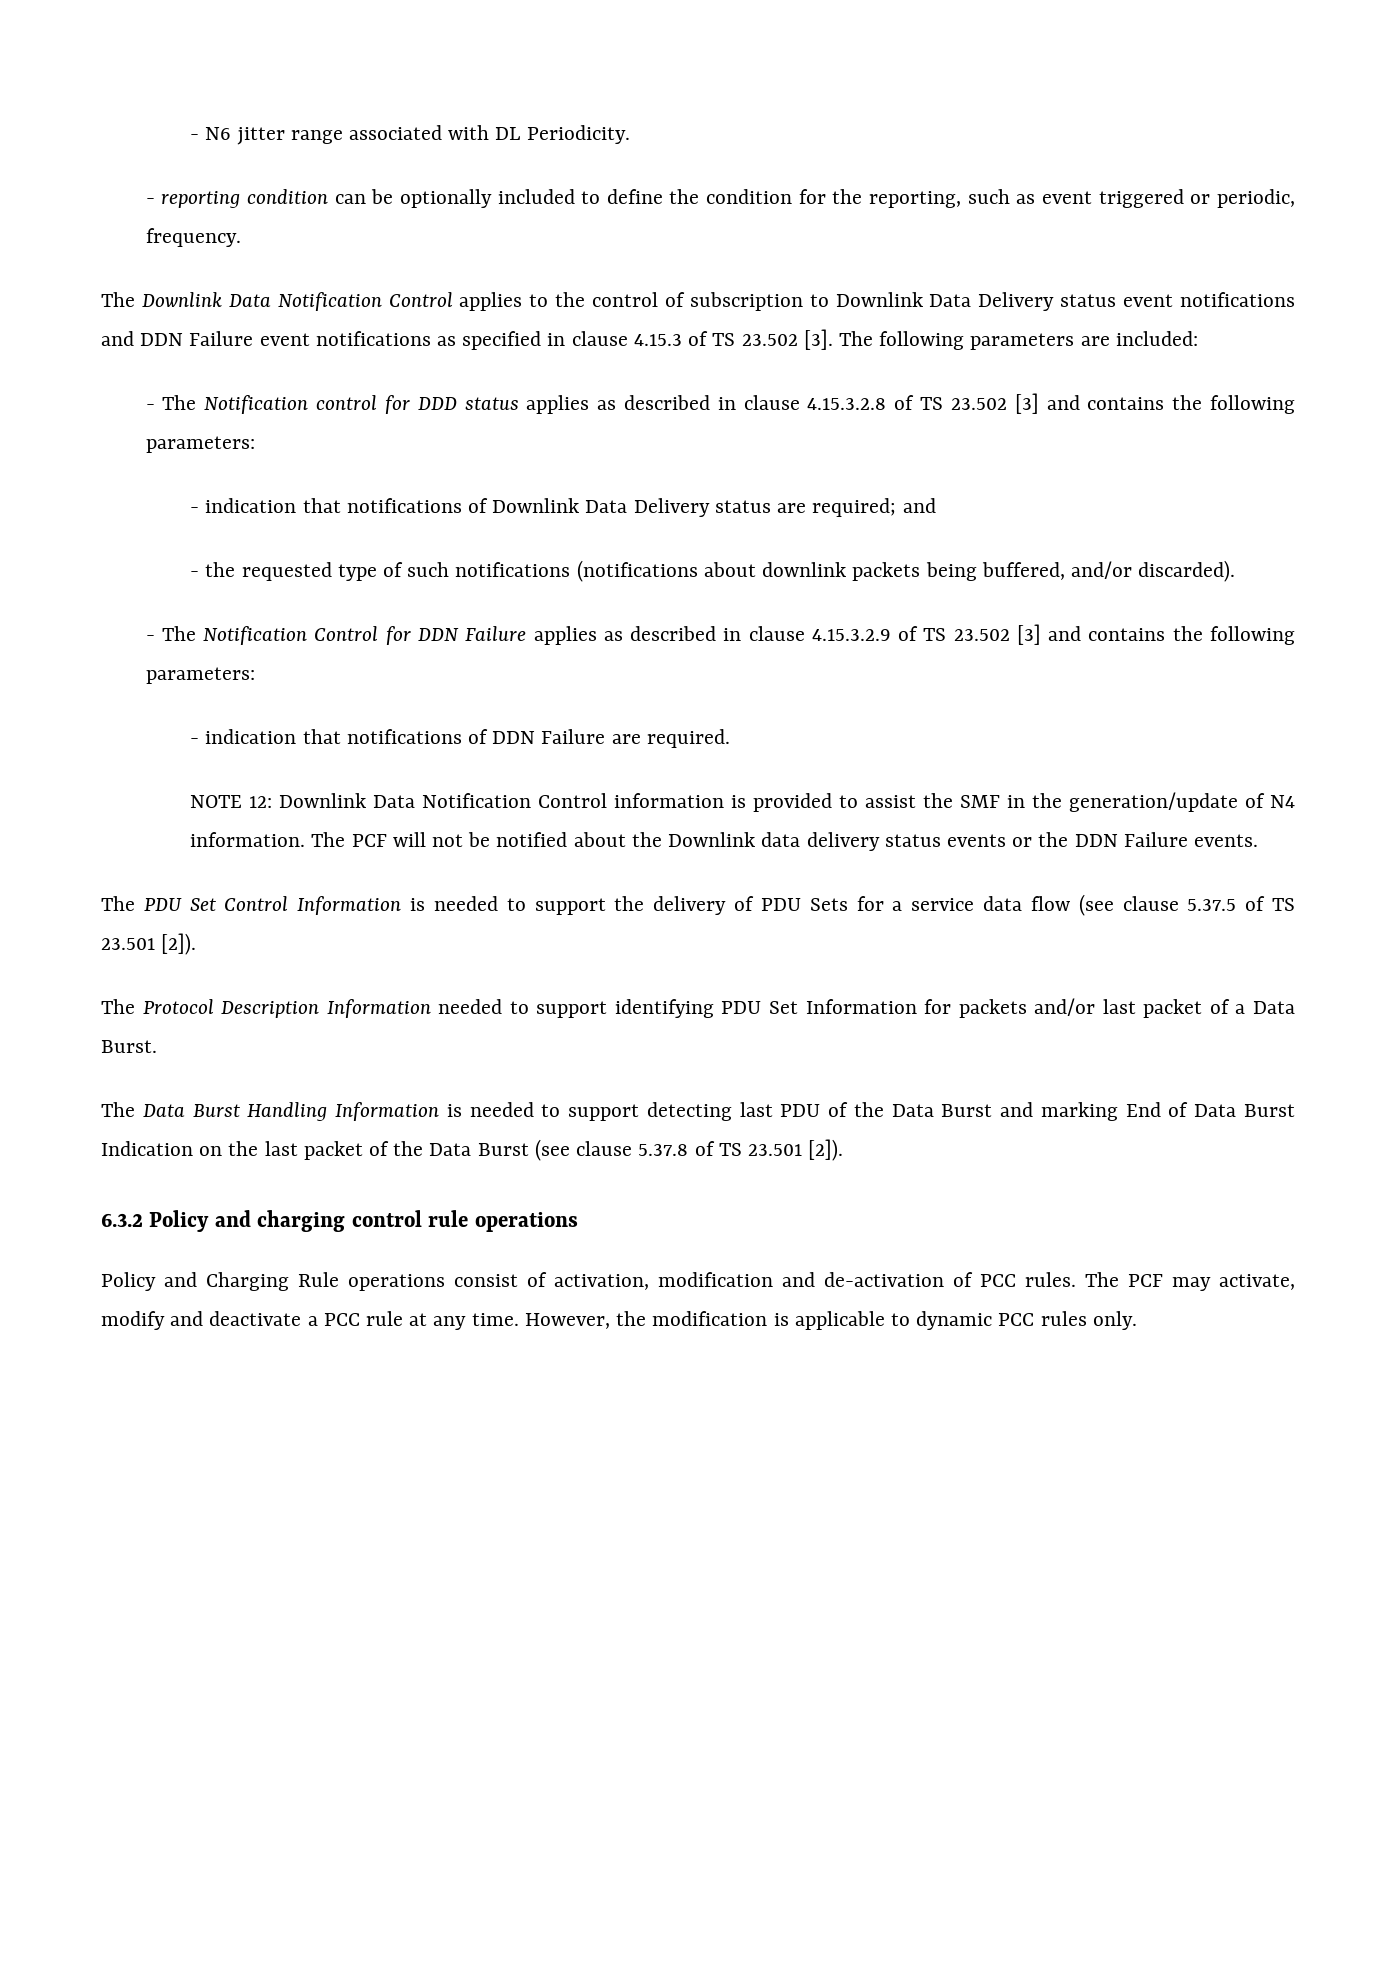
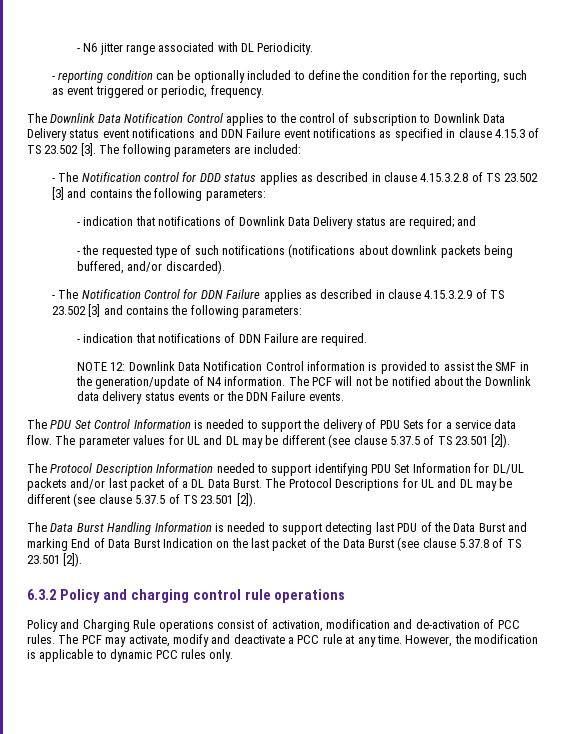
- The PDU Set Control Information is needed to support the delivery of PDU Sets for a service data flow (see clause 5.37.5 of TS 23.501 [2]).
+ The PDU Set Control Information is needed to support the delivery of PDU Sets for a service data flow. The parameter values for UL and DL may be different (see clause 5.37.5 of TS 23.501 [2]).
- The Protocol Description Information needed to support identifying PDU Set Information for packets and/or last packet of a Data Burst.
+ The Protocol Description Information needed to support identifying PDU Set Information for DL/UL packets and/or last packet of a DL Data Burst. The Protocol Descriptions for UL and DL may be different (see clause 5.37.5 of TS 23.501 [2]).

